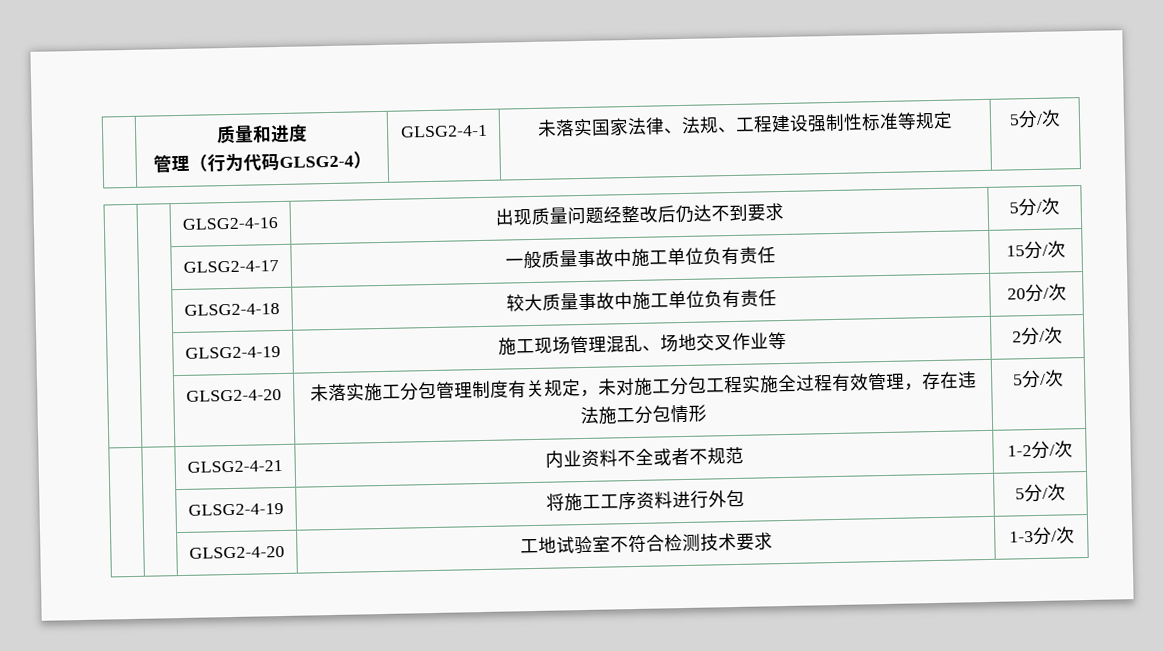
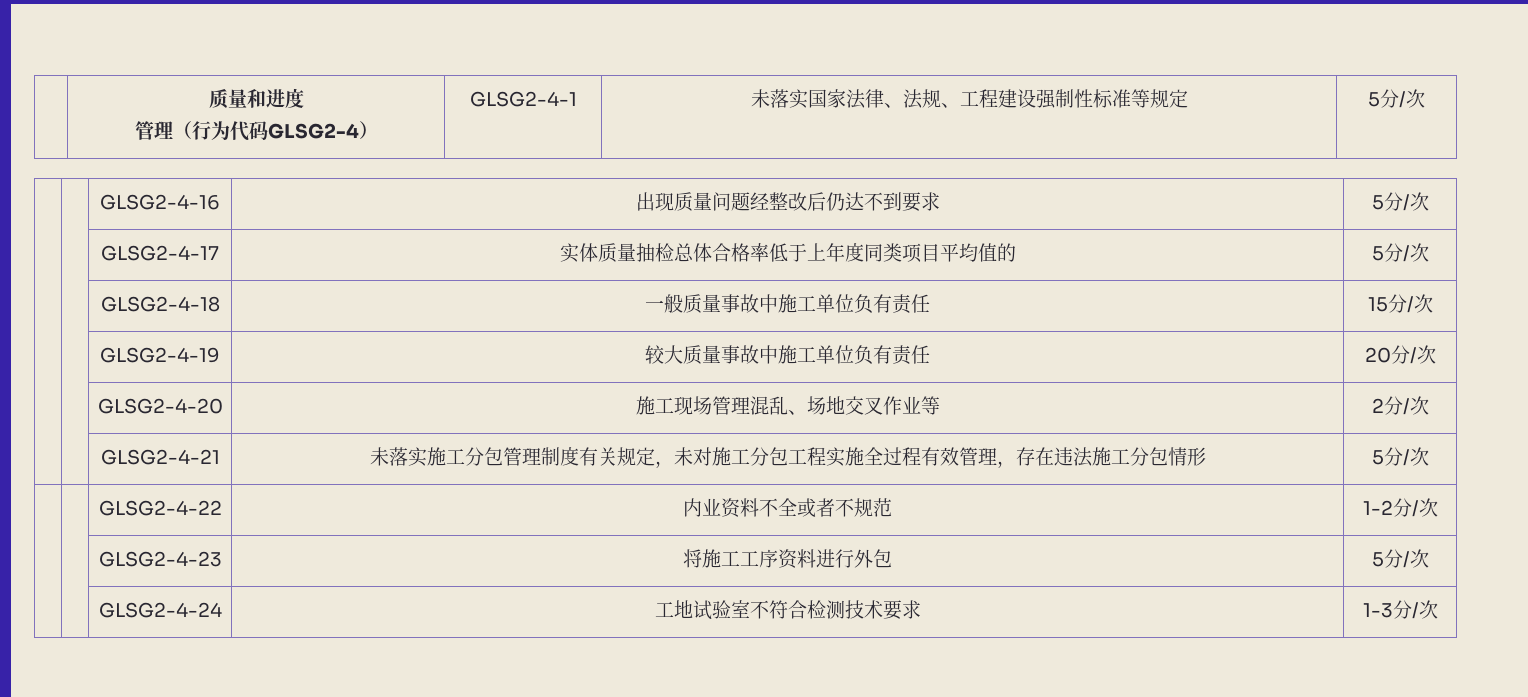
- | | GLSG2-4-17 | 一般质量事故中施工单位负有责任 | 15分/次
+ | | GLSG2-4-17 | 实体质量抽检总体合格率低于上年度同类项目平均值的 | 5分/次
+ | | GLSG2-4-18 | 一般质量事故中施工单位负有责任 | 15分/次
- | | GLSG2-4-18 | 较大质量事故中施工单位负有责任 | 20分/次
+ | | GLSG2-4-19 | 较大质量事故中施工单位负有责任 | 20分/次
- | | GLSG2-4-19 | 施工现场管理混乱、场地交叉作业等 | 2分/次
+ | | GLSG2-4-20 | 施工现场管理混乱、场地交叉作业等 | 2分/次
- | | GLSG2-4-20 | 未落实施工分包管理制度有关规定，未对施工分包工程实施全过程有效管理，存在违法施工分包情形 | 5分/次
+ | | GLSG2-4-21 | 未落实施工分包管理制度有关规定，未对施工分包工程实施全过程有效管理，存在违法施工分包情形 | 5分/次
- | | GLSG2-4-21 | 内业资料不全或者不规范 | 1-2分/次
+ | | GLSG2-4-22 | 内业资料不全或者不规范 | 1-2分/次
- | | GLSG2-4-19 | 将施工工序资料进行外包 | 5分/次
+ | | GLSG2-4-23 | 将施工工序资料进行外包 | 5分/次
- | | GLSG2-4-20 | 工地试验室不符合检测技术要求 | 1-3分/次
+ | | GLSG2-4-24 | 工地试验室不符合检测技术要求 | 1-3分/次

